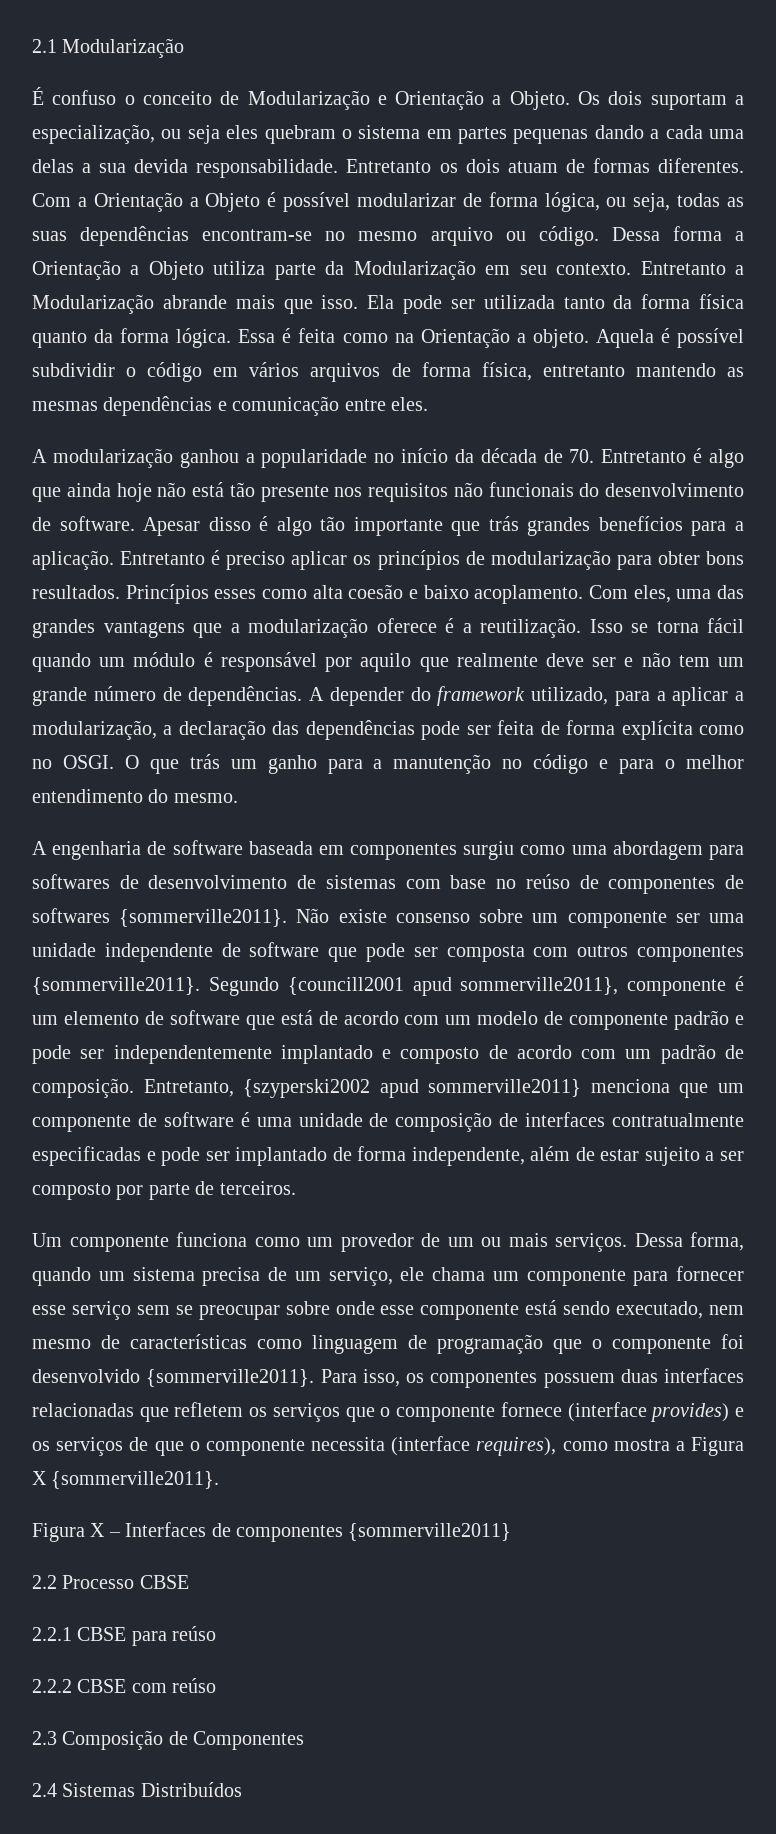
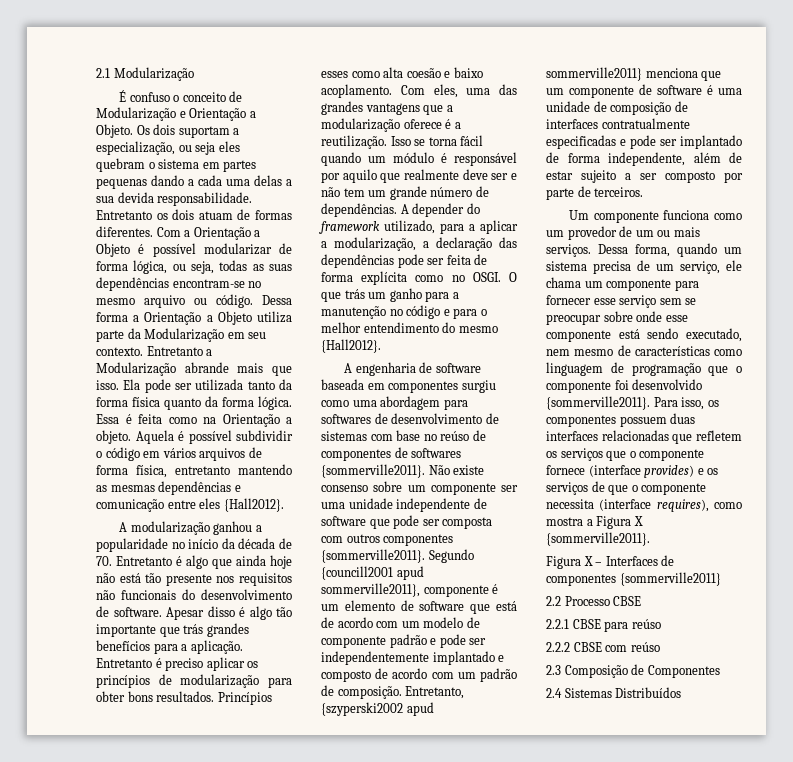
- Aquela é possível subdividir o código em vários arquivos de forma física, entretanto mantendo as mesmas dependências e comunicação entre eles.
+ Aquela é possível subdividir o código em vários arquivos de forma física, entretanto mantendo as mesmas dependências e comunicação entre eles {Hall2012}.
- O que trás um ganho para a manutenção no código e para o melhor entendimento do mesmo.
+ O que trás um ganho para a manutenção no código e para o melhor entendimento do mesmo {Hall2012}.

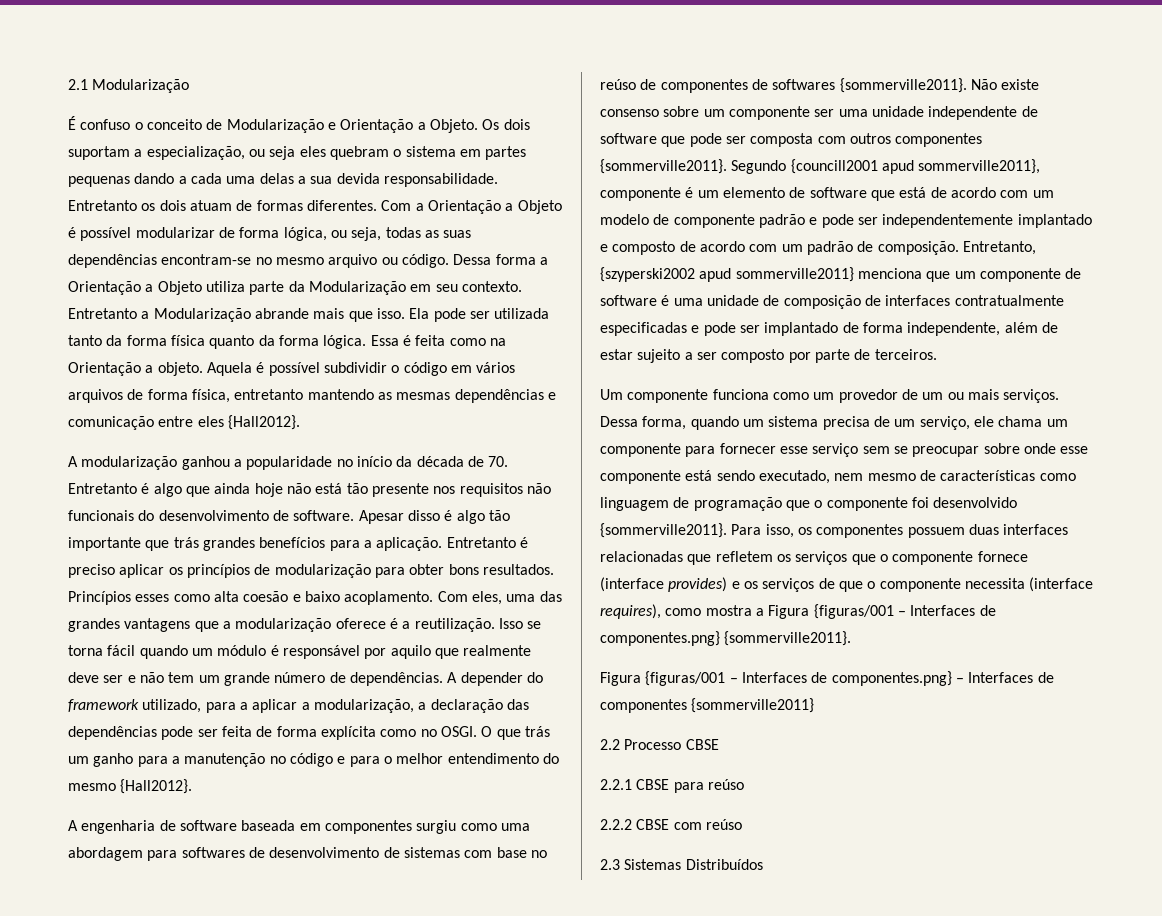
- Para isso, os componentes possuem duas interfaces relacionadas que refletem os serviços que o componente fornece (interface provides) e os serviços de que o componente necessita (interface requires), como mostra a Figura X {sommerville2011}.
- Figura X – Interfaces de componentes {sommerville2011}
+ Para isso, os componentes possuem duas interfaces relacionadas que refletem os serviços que o componente fornece (interface provides) e os serviços de que o componente necessita (interface requires), como mostra a Figura {figuras/001 – Interfaces de componentes.png} {sommerville2011}.
+ Figura {figuras/001 – Interfaces de componentes.png} – Interfaces de componentes {sommerville2011}
- 2.3 Composição de Componentes
- 2.4 Sistemas Distribuídos
+ 2.3 Sistemas Distribuídos

